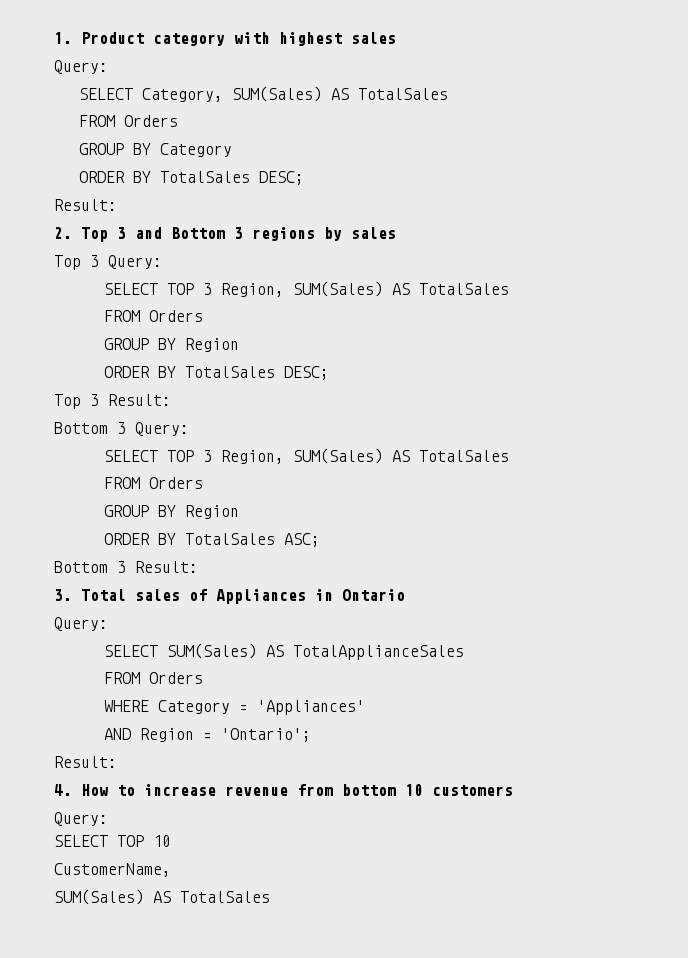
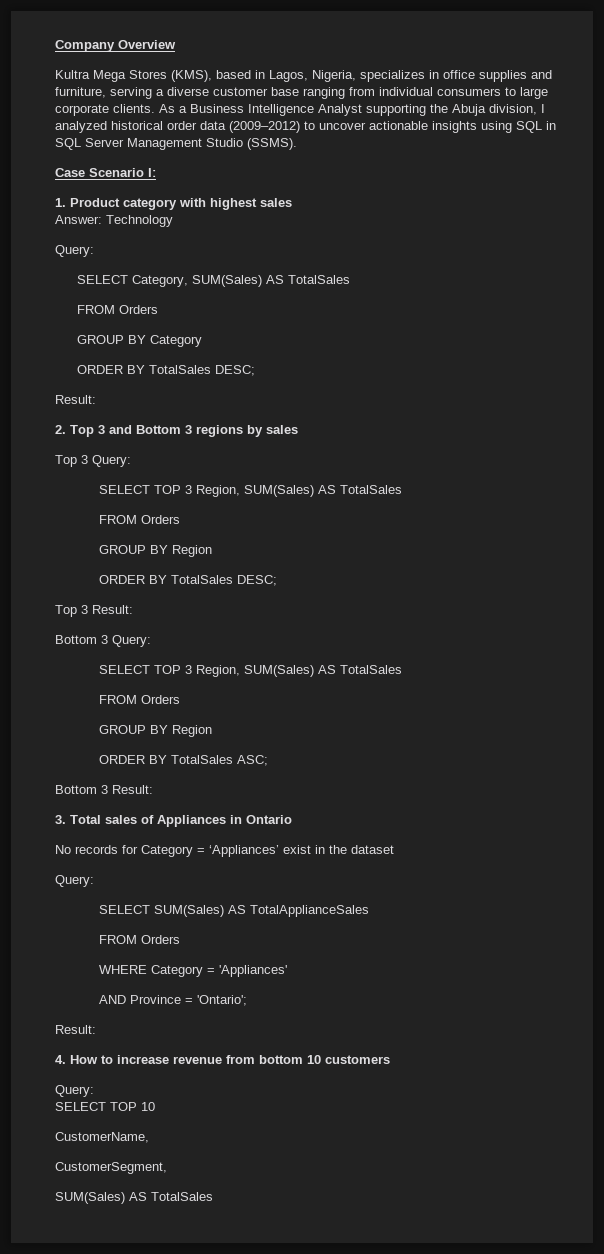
+ Company Overview
+ Kultra Mega Stores (KMS), based in Lagos, Nigeria, specializes in office supplies and furniture, serving a diverse customer base ranging from individual consumers to large corporate clients. As a Business Intelligence Analyst supporting the Abuja division, I analyzed historical order data (2009–2012) to uncover actionable insights using SQL in SQL Server Management Studio (SSMS).
+ Case Scenario I:
+ Answer: Technology
+ No records for Category = ‘Appliances’ exist in the dataset
- AND Region = 'Ontario';
+ AND Province = 'Ontario';
+ CustomerSegment,

